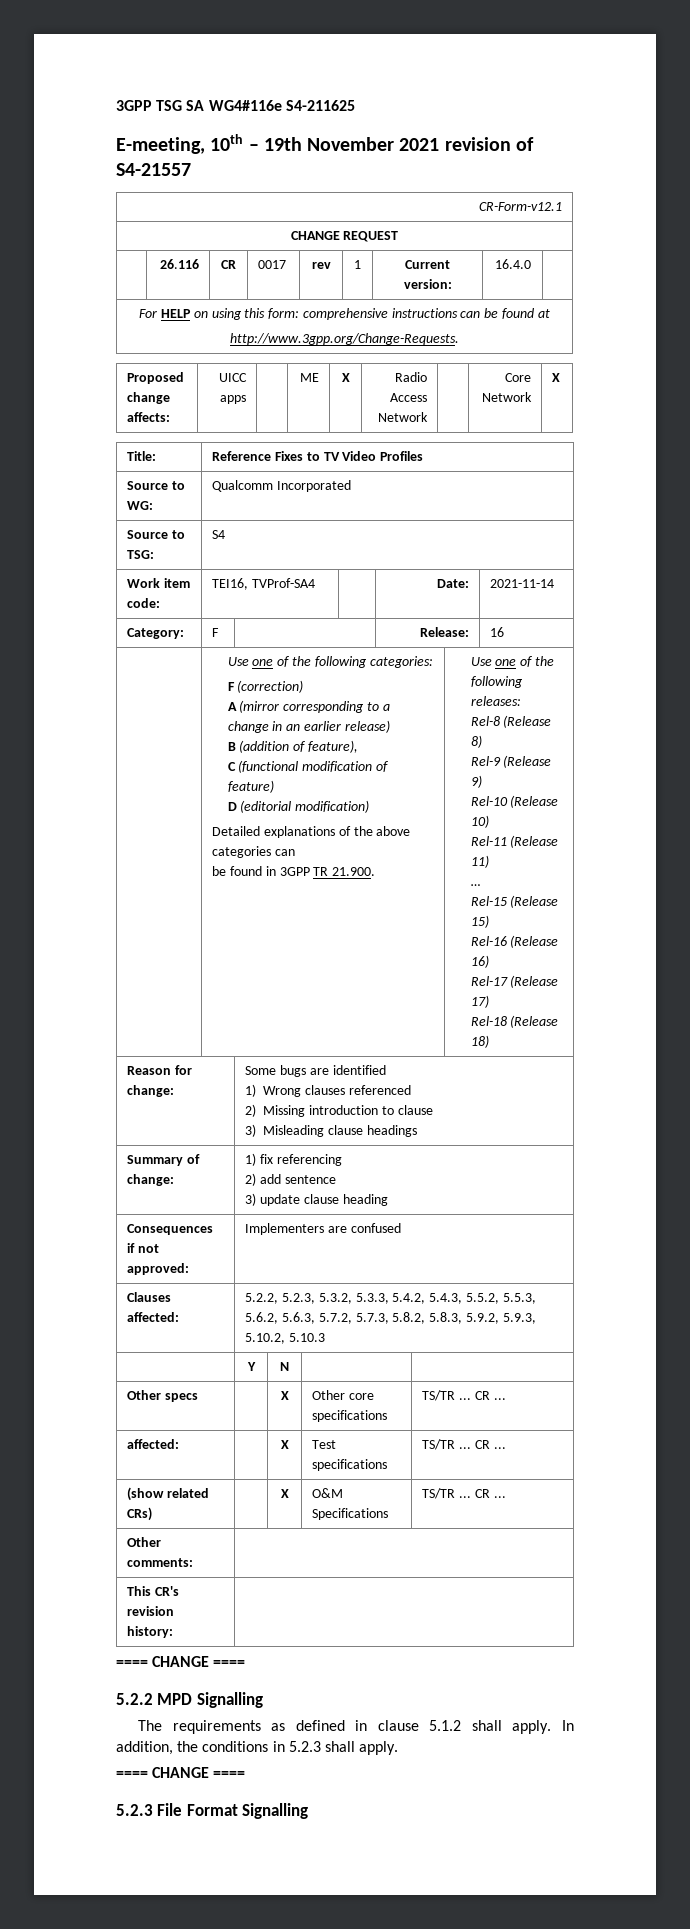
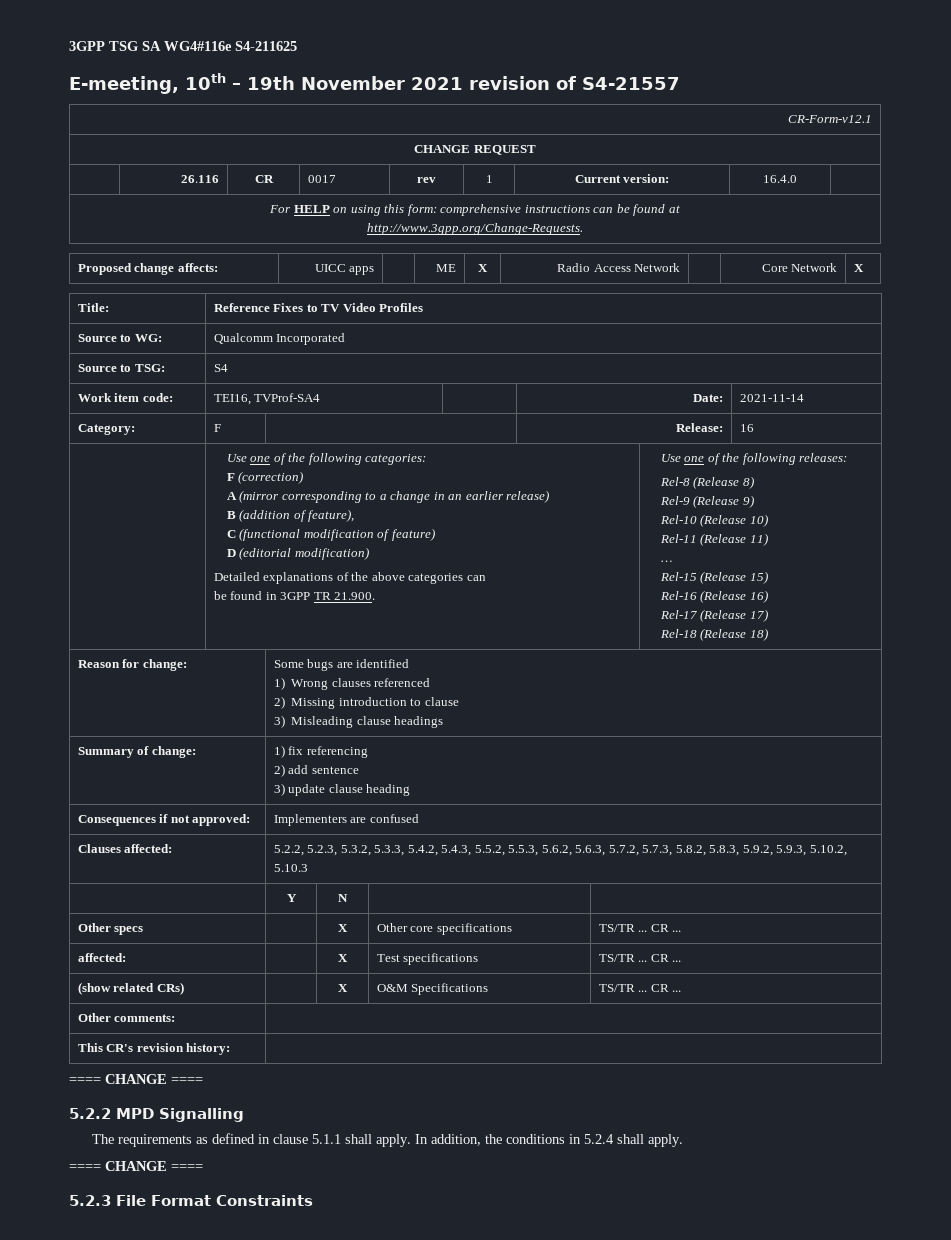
- The requirements as defined in clause 5.1.2 shall apply.
+ The requirements as defined in clause 5.1.1 shall apply.
- In addition, the conditions in 5.2.3 shall apply.
+ In addition, the conditions in 5.2.4 shall apply.
- 5.2.3 File Format Signalling
+ 5.2.3 File Format Constraints

